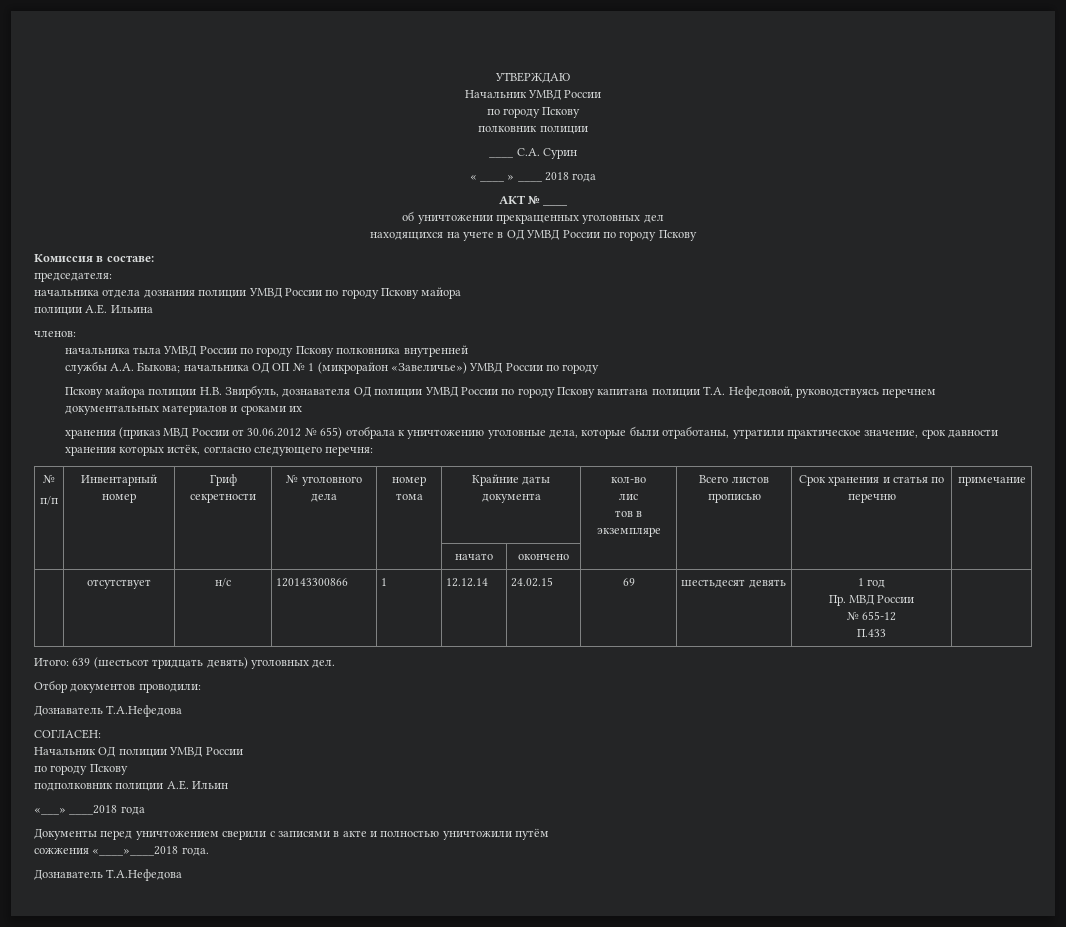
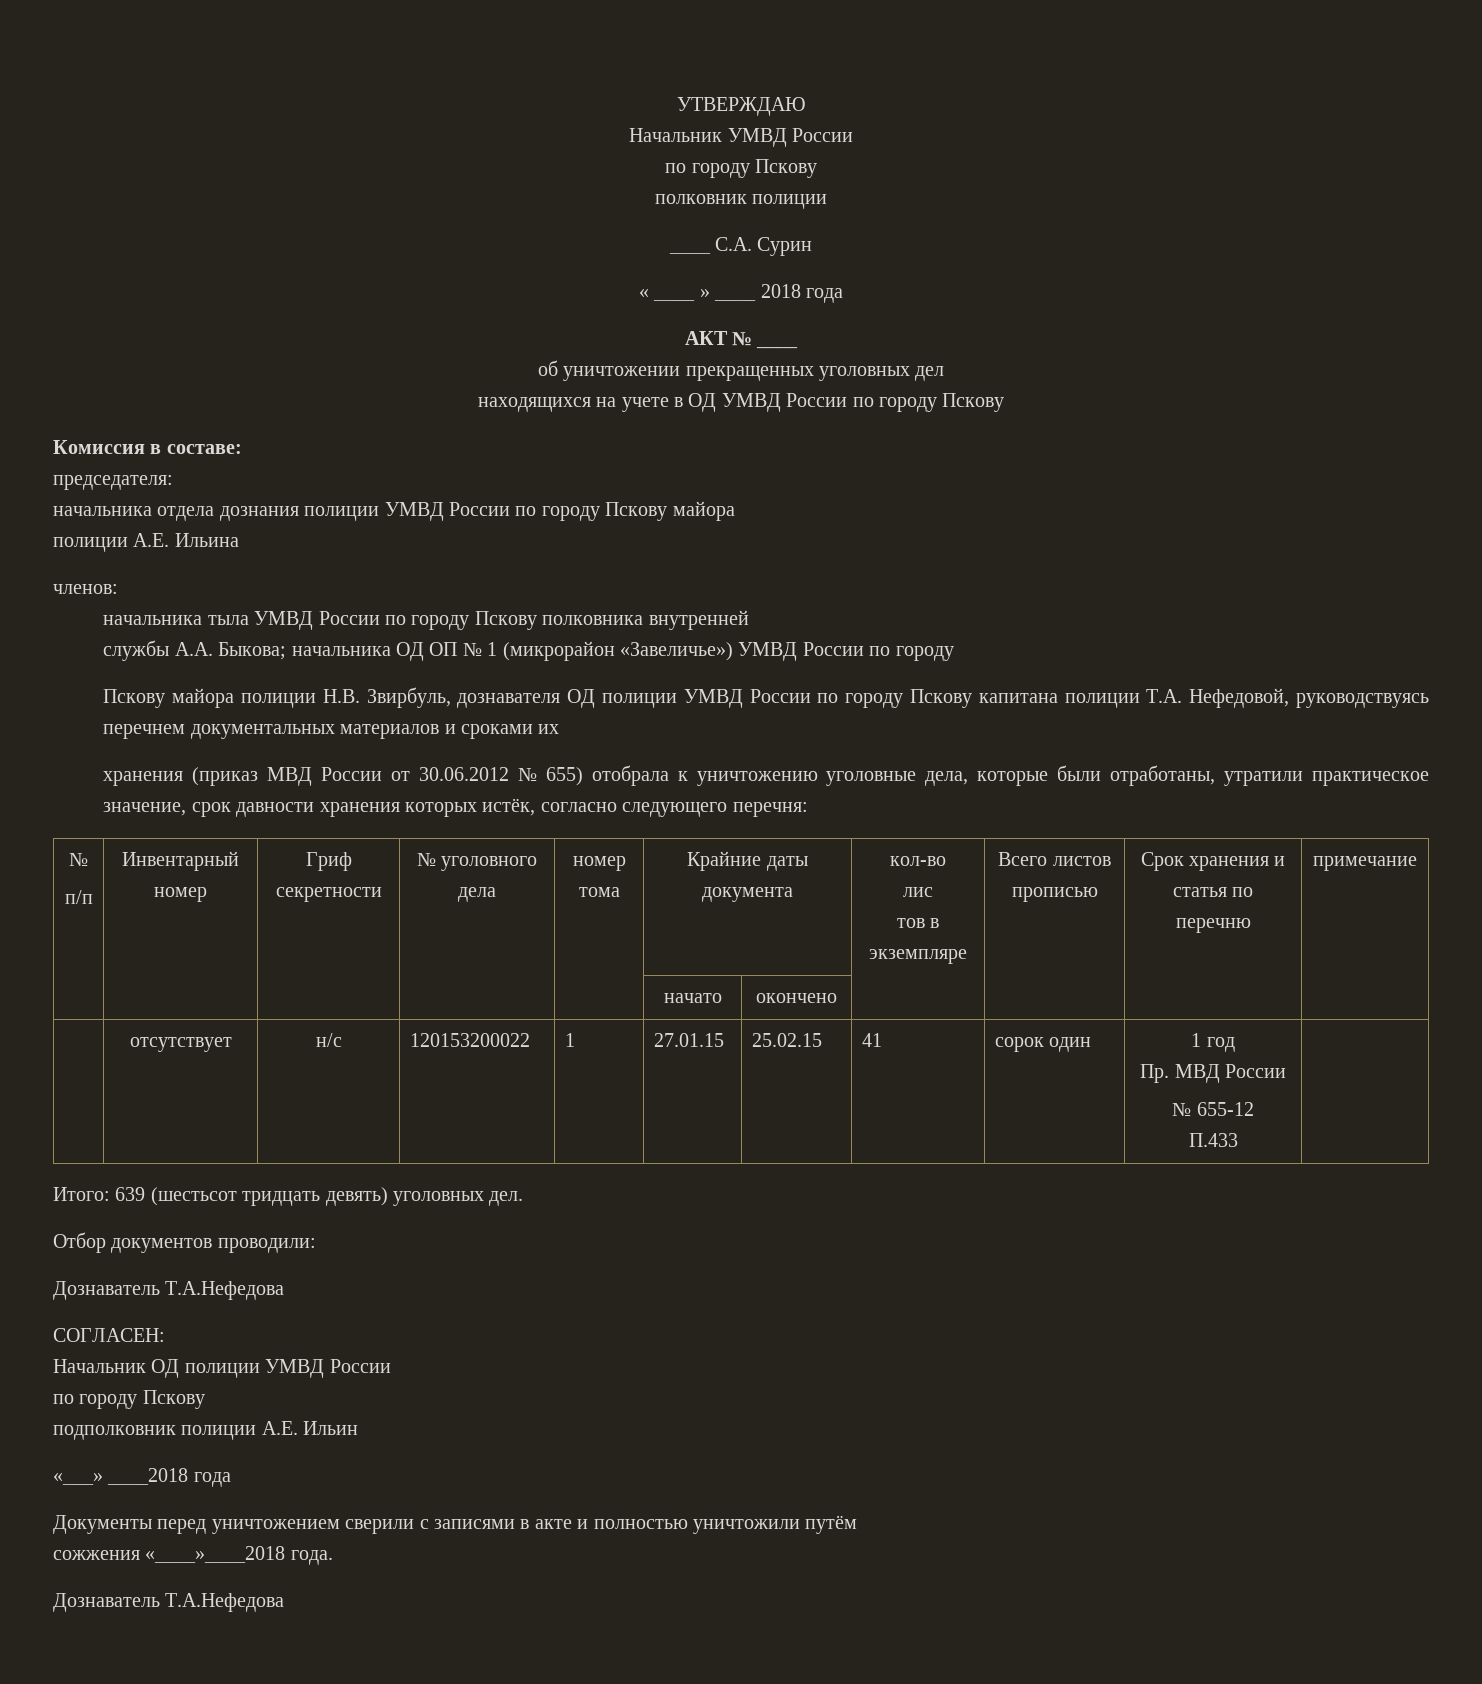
- | отсутствует | н/с | 120143300866 | 1 | 12.12.14 | 24.02.15 | 69 | шестьдесят девять | 1 год
+ | отсутствует | н/с | 120153200022 | 1 | 27.01.15 | 25.02.15 | 41 | сорок один | 1 год

